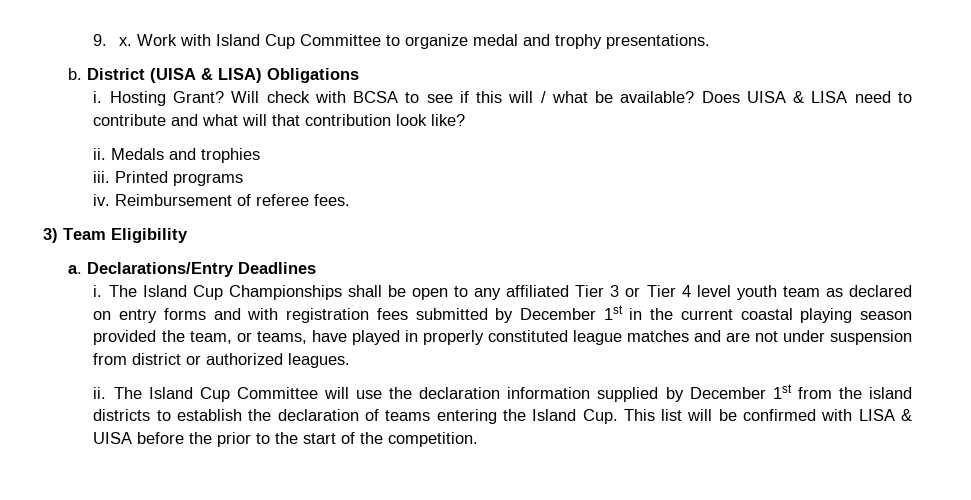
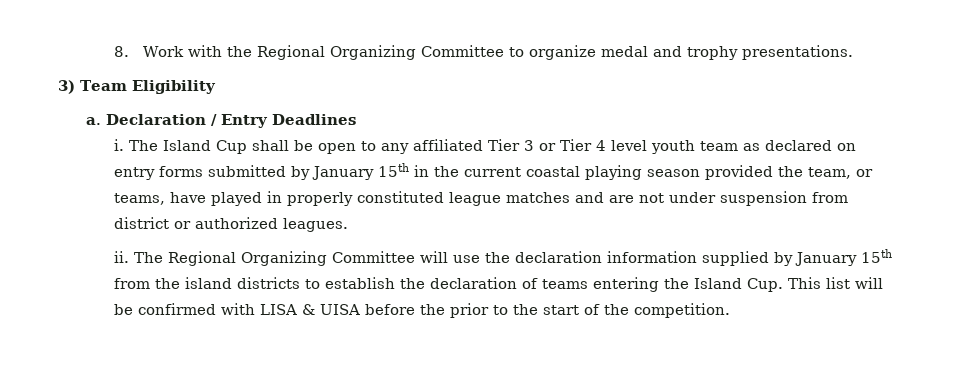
- 9. x. Work with Island Cup Committee to organize medal and trophy presentations.
+ 8. Work with the Regional Organizing Committee to organize medal and trophy presentations.
- b. District (UISA & LISA) Obligations
- i. Hosting Grant? Will check with BCSA to see if this will / what be available? Does UISA & LISA need to contribute and what will that contribution look like?
- ii. Medals and trophies
- iii. Printed programs
- iv. Reimbursement of referee fees.
- Declarations/Entry Deadlines
+ Declaration / Entry Deadlines
- The Island Cup Championships shall be open to any affiliated Tier 3 or Tier 4 level youth team as declared on entry forms and with registration fees submitted by December 1st in the current coastal playing season provided the team, or teams, have played in properly constituted league matches and are not under suspension from district or authorized leagues.
+ The Island Cup shall be open to any affiliated Tier 3 or Tier 4 level youth team as declared on entry forms submitted by January 15th in the current coastal playing season provided the team, or teams, have played in properly constituted league matches and are not under suspension from district or authorized leagues.
- The Island Cup Committee will use the declaration information supplied by December 1st from the island districts to establish the declaration of teams entering the Island Cup. This list will be confirmed with LISA & UISA before the prior to the start of the competition.
+ The Regional Organizing Committee will use the declaration information supplied by January 15th from the island districts to establish the declaration of teams entering the Island Cup. This list will be confirmed with LISA & UISA before the prior to the start of the competition.

